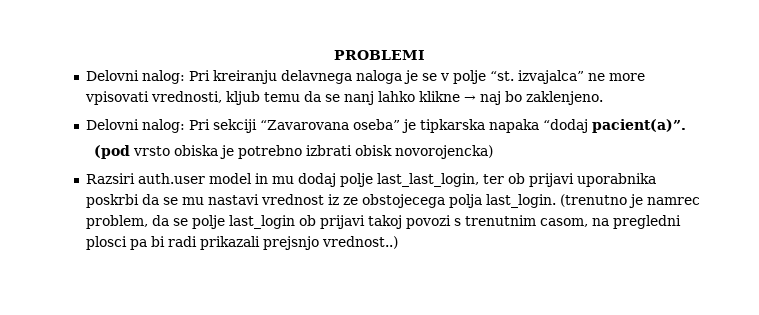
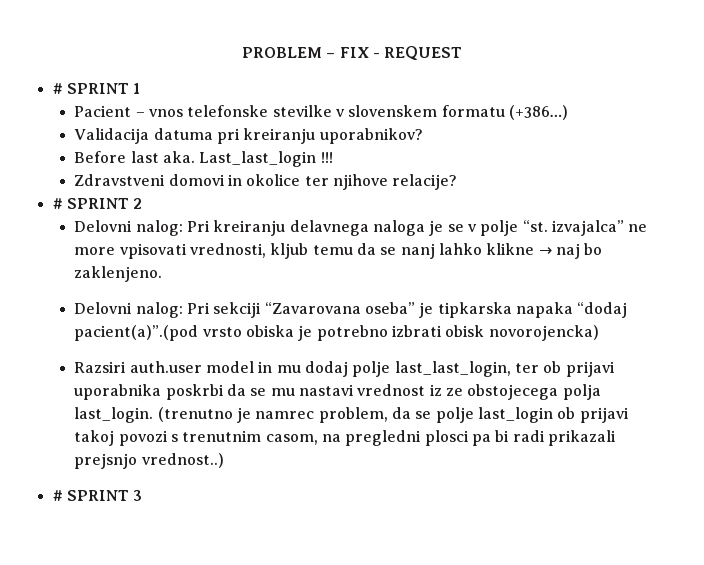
- PROBLEMI
+ PROBLEM – FIX - REQUEST
+ # SPRINT 1
+ Pacient – vnos telefonske stevilke v slovenskem formatu (+386…)
+ Validacija datuma pri kreiranju uporabnikov?
+ Before last aka. Last_last_login !!!
+ Zdravstveni domovi in okolice ter njihove relacije?
+ # SPRINT 2
- Delovni nalog: Pri sekciji “Zavarovana oseba” je tipkarska napaka “dodaj pacient(a)”.
- (pod vrsto obiska je potrebno izbrati obisk novorojencka)
+ Delovni nalog: Pri sekciji “Zavarovana oseba” je tipkarska napaka “dodaj pacient(a)”.(pod vrsto obiska je potrebno izbrati obisk novorojencka)
+ # SPRINT 3

